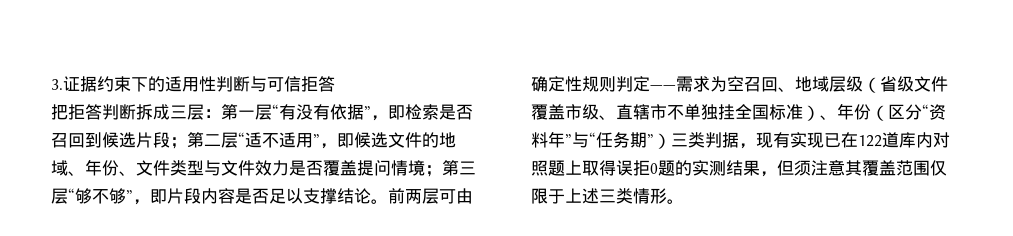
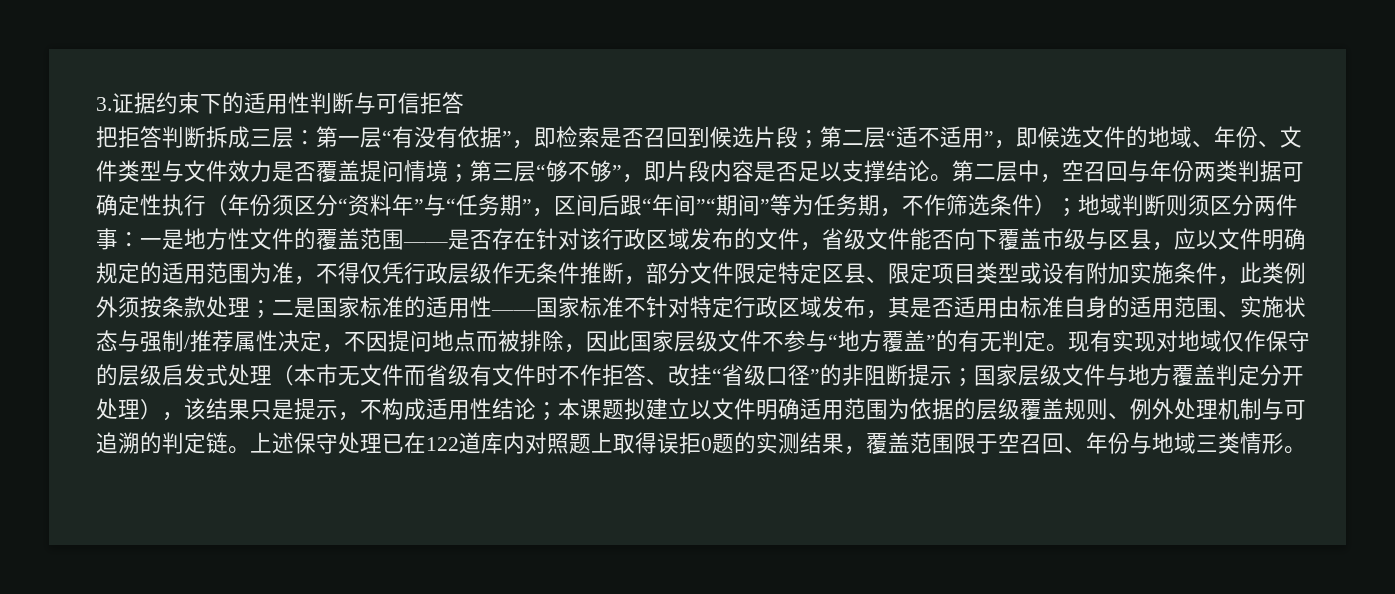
- 前两层可由确定性规则判定——需求为空召回、地域层级（省级文件覆盖市级、直辖市不单独挂全国标准）、年份（区分“资料年”与“任务期”）三类判据，现有实现已在122道库内对照题上取得误拒0题的实测结果，但须注意其覆盖范围仅限于上述三类情形。
+ 第二层中，空召回与年份两类判据可确定性执行（年份须区分“资料年”与“任务期”，区间后跟“年间”“期间”等为任务期，不作筛选条件）；地域判断则须区分两件事：一是地方性文件的覆盖范围——是否存在针对该行政区域发布的文件，省级文件能否向下覆盖市级与区县，应以文件明确规定的适用范围为准，不得仅凭行政层级作无条件推断，部分文件限定特定区县、限定项目类型或设有附加实施条件，此类例外须按条款处理；二是国家标准的适用性——国家标准不针对特定行政区域发布，其是否适用由标准自身的适用范围、实施状态与强制/推荐属性决定，不因提问地点而被排除，因此国家层级文件不参与“地方覆盖”的有无判定。现有实现对地域仅作保守的层级启发式处理（本市无文件而省级有文件时不作拒答、改挂“省级口径”的非阻断提示；国家层级文件与地方覆盖判定分开处理），该结果只是提示，不构成适用性结论；本课题拟建立以文件明确适用范围为依据的层级覆盖规则、例外处理机制与可追溯的判定链。上述保守处理已在122道库内对照题上取得误拒0题的实测结果，覆盖范围限于空召回、年份与地域三类情形。

